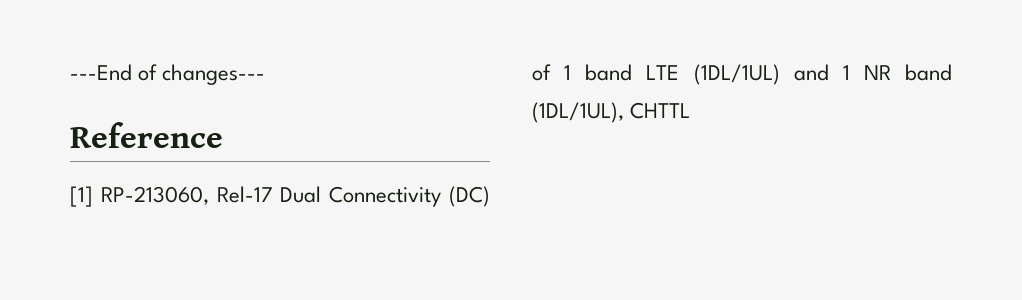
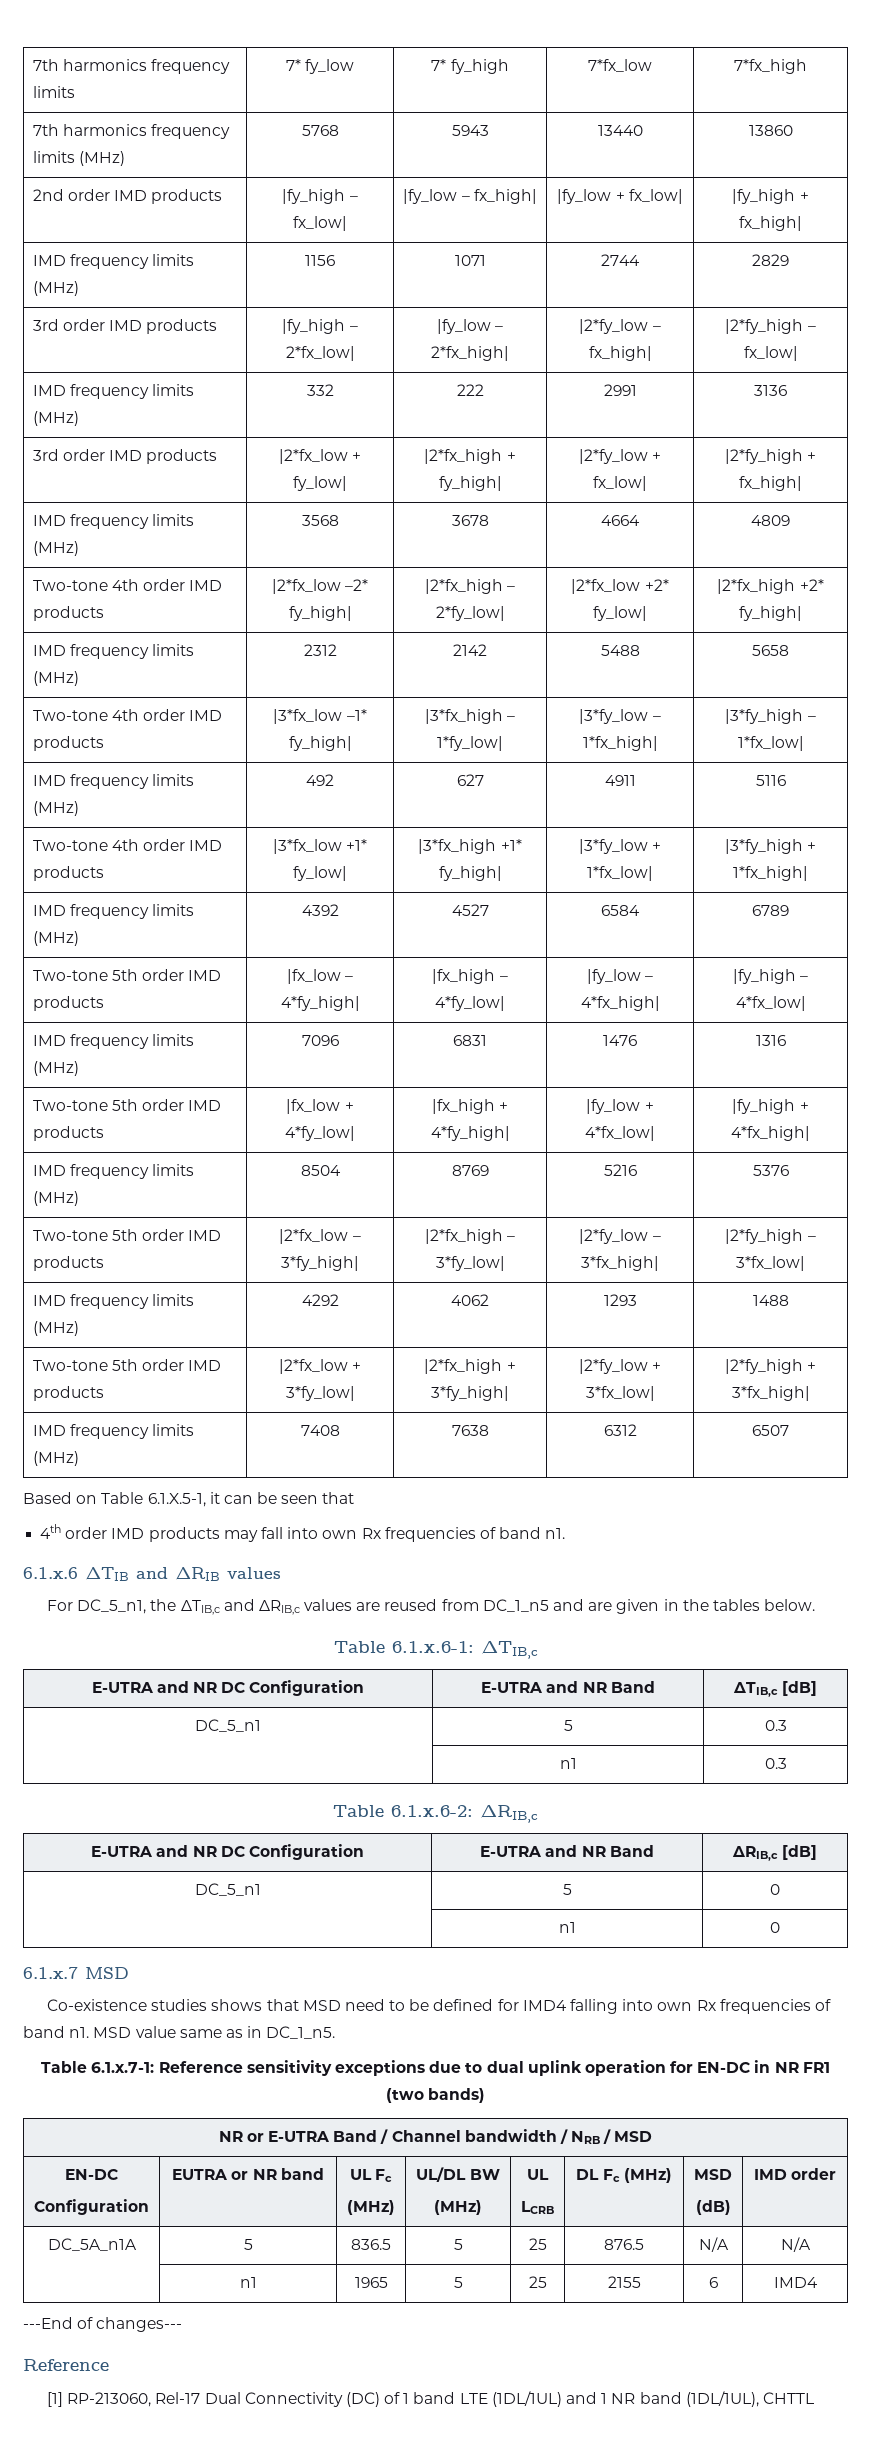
+ 7th harmonics frequency limits | 7* fy_low | 7* fy_high | 7*fx_low | 7*fx_high
+ 7th harmonics frequency limits (MHz) | 5768 | 5943 | 13440 | 13860
+ 2nd order IMD products | |fy_high – fx_low| | |fy_low – fx_high| | |fy_low + fx_low| | |fy_high + fx_high|
+ IMD frequency limits (MHz) | 1156 | 1071 | 2744 | 2829
+ 3rd order IMD products | |fy_high – 2*fx_low| | |fy_low – 2*fx_high| | |2*fy_low – fx_high| | |2*fy_high – fx_low|
+ IMD frequency limits (MHz) | 332 | 222 | 2991 | 3136
+ 3rd order IMD products | |2*fx_low + fy_low| | |2*fx_high + fy_high| | |2*fy_low + fx_low| | |2*fy_high + fx_high|
+ IMD frequency limits (MHz) | 3568 | 3678 | 4664 | 4809
+ Two-tone 4th order IMD products | |2*fx_low –2* fy_high| | |2*fx_high – 2*fy_low| | |2*fx_low +2* fy_low| | |2*fx_high +2* fy_high|
+ IMD frequency limits (MHz) | 2312 | 2142 | 5488 | 5658
+ Two-tone 4th order IMD products | |3*fx_low –1* fy_high| | |3*fx_high – 1*fy_low| | |3*fy_low – 1*fx_high| | |3*fy_high – 1*fx_low|
+ IMD frequency limits (MHz) | 492 | 627 | 4911 | 5116
+ Two-tone 4th order IMD products | |3*fx_low +1* fy_low| | |3*fx_high +1* fy_high| | |3*fy_low + 1*fx_low| | |3*fy_high + 1*fx_high|
+ IMD frequency limits (MHz) | 4392 | 4527 | 6584 | 6789
+ Two-tone 5th order IMD products | |fx_low – 4*fy_high| | |fx_high – 4*fy_low| | |fy_low – 4*fx_high| | |fy_high – 4*fx_low|
+ IMD frequency limits (MHz) | 7096 | 6831 | 1476 | 1316
+ Two-tone 5th order IMD products | |fx_low + 4*fy_low| | |fx_high + 4*fy_high| | |fy_low + 4*fx_low| | |fy_high + 4*fx_high|
+ IMD frequency limits (MHz) | 8504 | 8769 | 5216 | 5376
+ Two-tone 5th order IMD products | |2*fx_low – 3*fy_high| | |2*fx_high – 3*fy_low| | |2*fy_low – 3*fx_high| | |2*fy_high – 3*fx_low|
+ IMD frequency limits (MHz) | 4292 | 4062 | 1293 | 1488
+ Two-tone 5th order IMD products | |2*fx_low + 3*fy_low| | |2*fx_high + 3*fy_high| | |2*fy_low + 3*fx_low| | |2*fy_high + 3*fx_high|
+ IMD frequency limits (MHz) | 7408 | 7638 | 6312 | 6507
+ Based on Table 6.1.X.5-1, it can be seen that
+ 4th order IMD products may fall into own Rx frequencies of band n1.
+ 6.1.x.6 ∆TIB and ∆RIB values
+ For DC_5_n1, the ΔTIB,c and ΔRIB,c values are reused from DC_1_n5 and are given in the tables below.
+ Table 6.1.x.6-1: ΔTIB,c
+ E-UTRA and NR DC Configuration | E-UTRA and NR Band | ΔTIB,c [dB]
+ DC_5_n1 | 5 | 0.3
+ | n1 | 0.3
+ Table 6.1.x.6-2: ΔRIB,c
+ E-UTRA and NR DC Configuration | E-UTRA and NR Band | ΔRIB,c [dB]
+ DC_5_n1 | 5 | 0
+ | n1 | 0
+ 6.1.x.7 MSD
+ Co-existence studies shows that MSD need to be defined for IMD4 falling into own Rx frequencies of band n1. MSD value same as in DC_1_n5.
+ Table 6.1.x.7-1: Reference sensitivity exceptions due to dual uplink operation for EN-DC in NR FR1 (two bands)
+ NR or E-UTRA Band / Channel bandwidth / NRB / MSD
+ EN-DC
+ Configuration | EUTRA or NR band | UL Fc
+ (MHz) | UL/DL BW
+ (MHz) | UL
+ LCRB | DL Fc (MHz) | MSD
+ (dB) | IMD order
+ DC_5A_n1A | 5 | 836.5 | 5 | 25 | 876.5 | N/A | N/A
+ | n1 | 1965 | 5 | 25 | 2155 | 6 | IMD4

